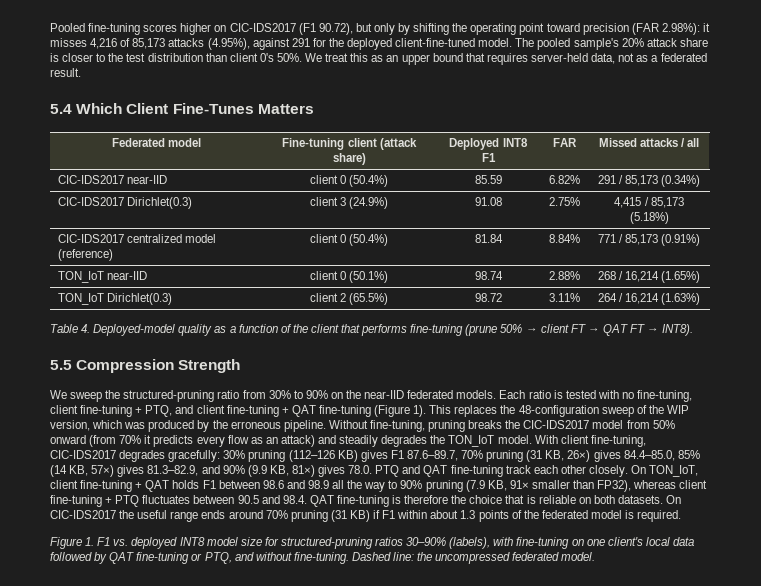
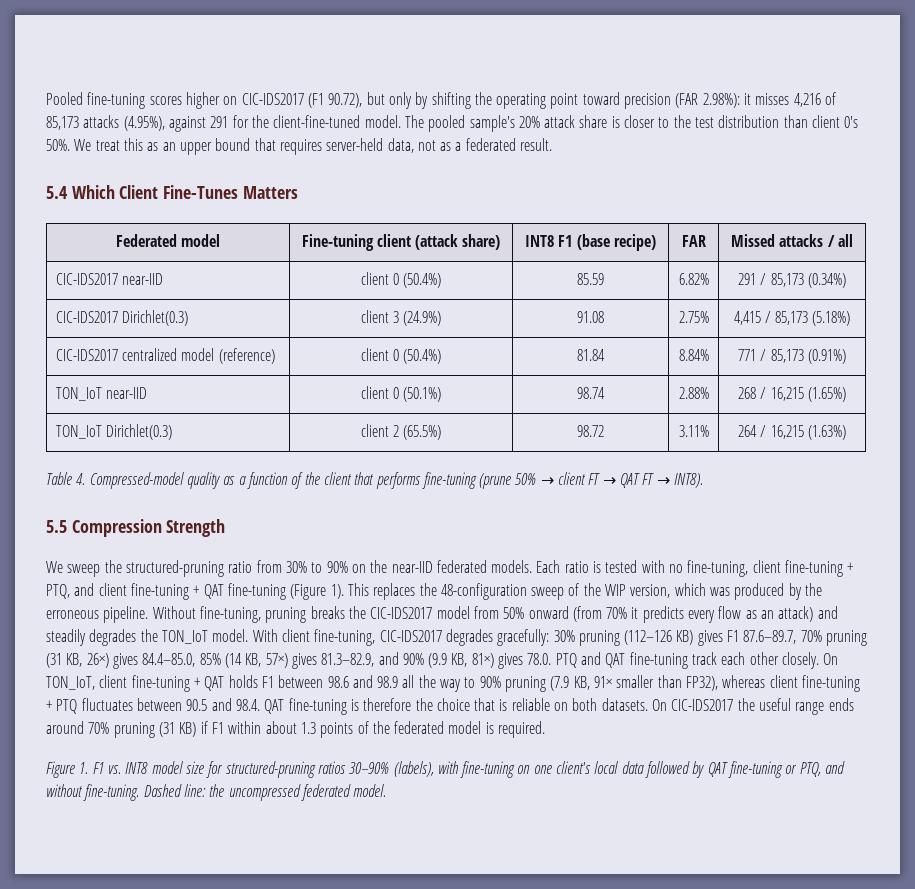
- Pooled fine-tuning scores higher on CIC-IDS2017 (F1 90.72), but only by shifting the operating point toward precision (FAR 2.98%): it misses 4,216 of 85,173 attacks (4.95%), against 291 for the deployed client-fine-tuned model.
+ Pooled fine-tuning scores higher on CIC-IDS2017 (F1 90.72), but only by shifting the operating point toward precision (FAR 2.98%): it misses 4,216 of 85,173 attacks (4.95%), against 291 for the client-fine-tuned model.
- Federated model | Fine-tuning client (attack share) | Deployed INT8 F1 | FAR | Missed attacks / all
+ Federated model | Fine-tuning client (attack share) | INT8 F1 (base recipe) | FAR | Missed attacks / all
- TON_IoT near-IID | client 0 (50.1%) | 98.74 | 2.88% | 268 / 16,214 (1.65%)
+ TON_IoT near-IID | client 0 (50.1%) | 98.74 | 2.88% | 268 / 16,215 (1.65%)
- TON_IoT Dirichlet(0.3) | client 2 (65.5%) | 98.72 | 3.11% | 264 / 16,214 (1.63%)
+ TON_IoT Dirichlet(0.3) | client 2 (65.5%) | 98.72 | 3.11% | 264 / 16,215 (1.63%)
- Table 4. Deployed-model quality as a function of the client that performs fine-tuning (prune 50% → client FT → QAT FT → INT8).
+ Table 4. Compressed-model quality as a function of the client that performs fine-tuning (prune 50% → client FT → QAT FT → INT8).
- Figure 1. F1 vs. deployed INT8 model size for structured-pruning ratios 30–90% (labels), with fine-tuning on one client's local data followed by QAT fine-tuning or PTQ, and without fine-tuning.
+ Figure 1. F1 vs. INT8 model size for structured-pruning ratios 30–90% (labels), with fine-tuning on one client's local data followed by QAT fine-tuning or PTQ, and without fine-tuning.

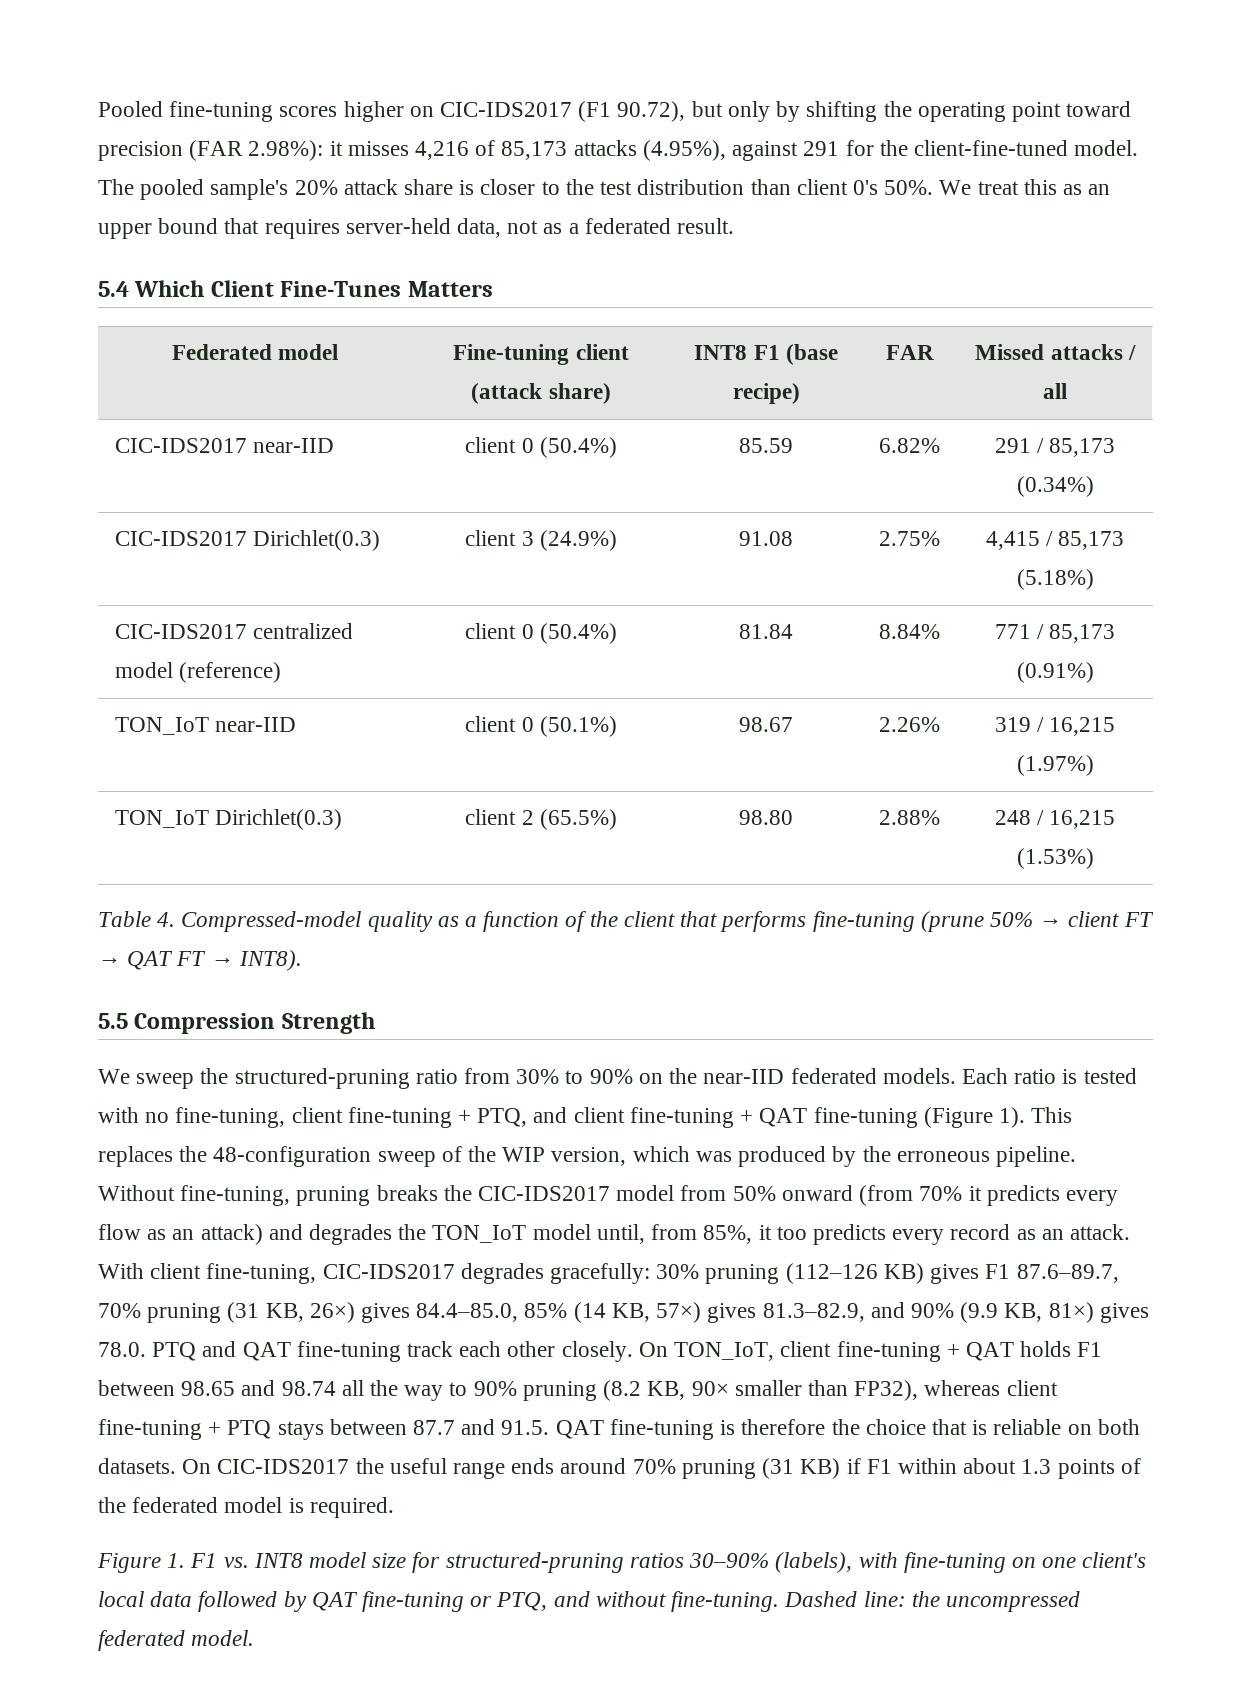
- TON_IoT near-IID | client 0 (50.1%) | 98.74 | 2.88% | 268 / 16,215 (1.65%)
+ TON_IoT near-IID | client 0 (50.1%) | 98.67 | 2.26% | 319 / 16,215 (1.97%)
- TON_IoT Dirichlet(0.3) | client 2 (65.5%) | 98.72 | 3.11% | 264 / 16,215 (1.63%)
+ TON_IoT Dirichlet(0.3) | client 2 (65.5%) | 98.80 | 2.88% | 248 / 16,215 (1.53%)
- Without fine-tuning, pruning breaks the CIC-IDS2017 model from 50% onward (from 70% it predicts every flow as an attack) and steadily degrades the TON_IoT model.
+ Without fine-tuning, pruning breaks the CIC-IDS2017 model from 50% onward (from 70% it predicts every flow as an attack) and degrades the TON_IoT model until, from 85%, it too predicts every record as an attack.
- On TON_IoT, client fine-tuning + QAT holds F1 between 98.6 and 98.9 all the way to 90% pruning (7.9 KB, 91× smaller than FP32), whereas client fine-tuning + PTQ fluctuates between 90.5 and 98.4. QAT fine-tuning is therefore the choice that is reliable on both datasets.
+ On TON_IoT, client fine-tuning + QAT holds F1 between 98.65 and 98.74 all the way to 90% pruning (8.2 KB, 90× smaller than FP32), whereas client fine-tuning + PTQ stays between 87.7 and 91.5. QAT fine-tuning is therefore the choice that is reliable on both datasets.

